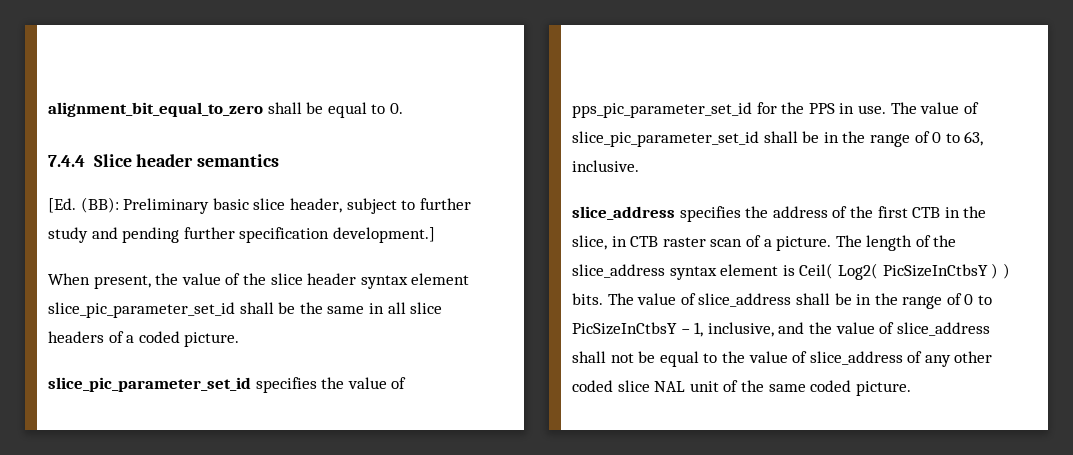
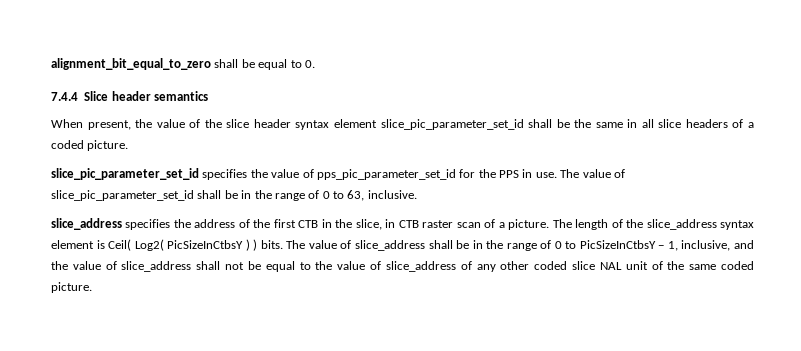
- [Ed. (BB): Preliminary basic slice header, subject to further study and pending further specification development.]

